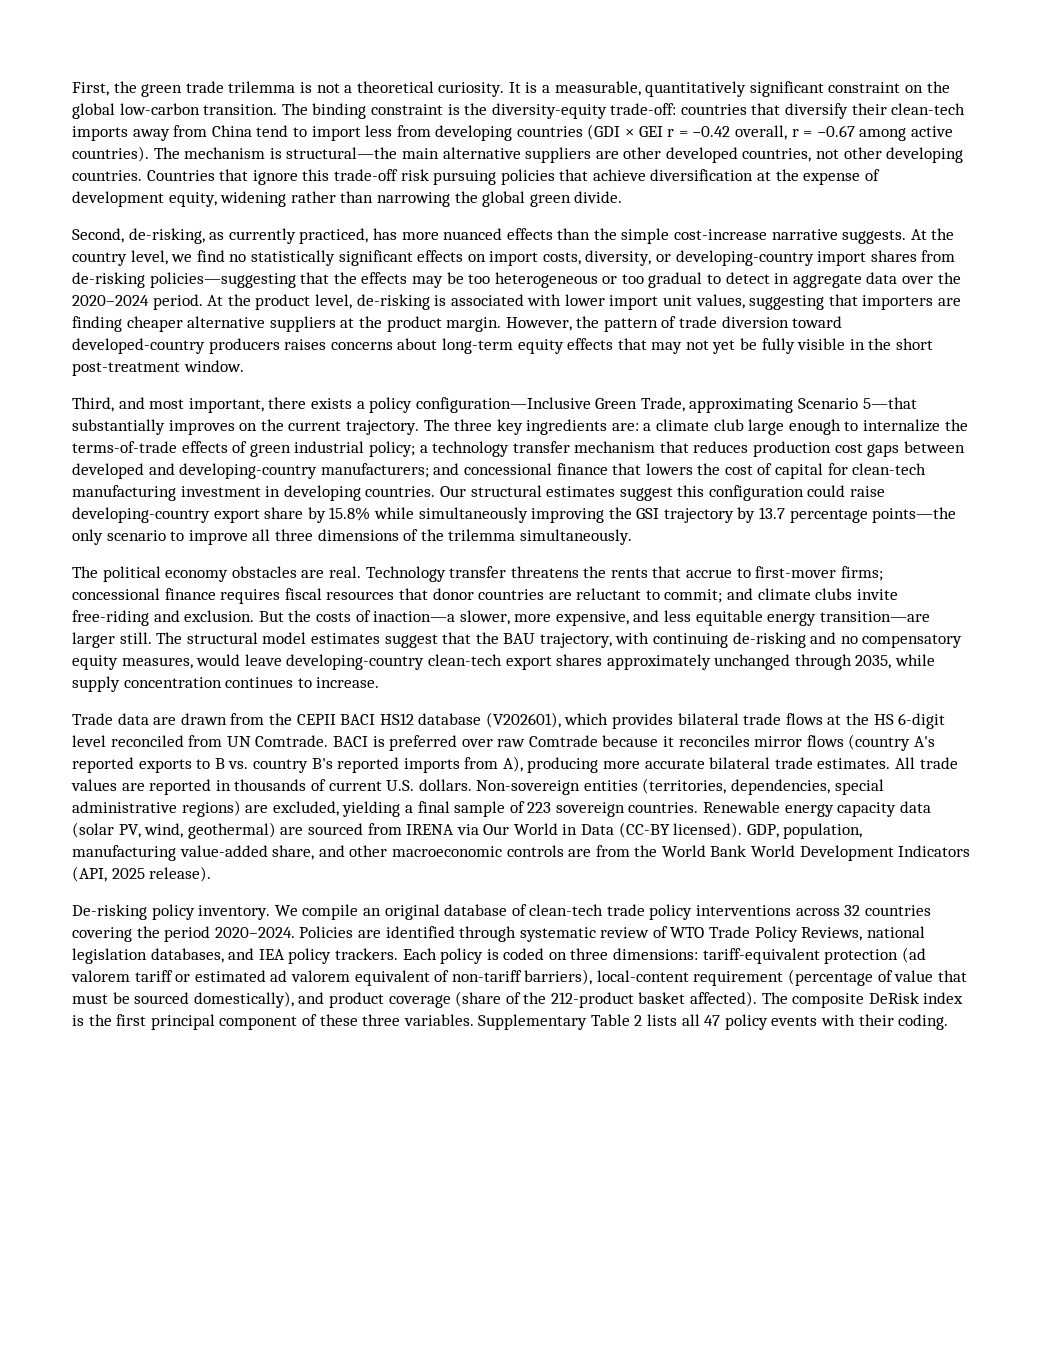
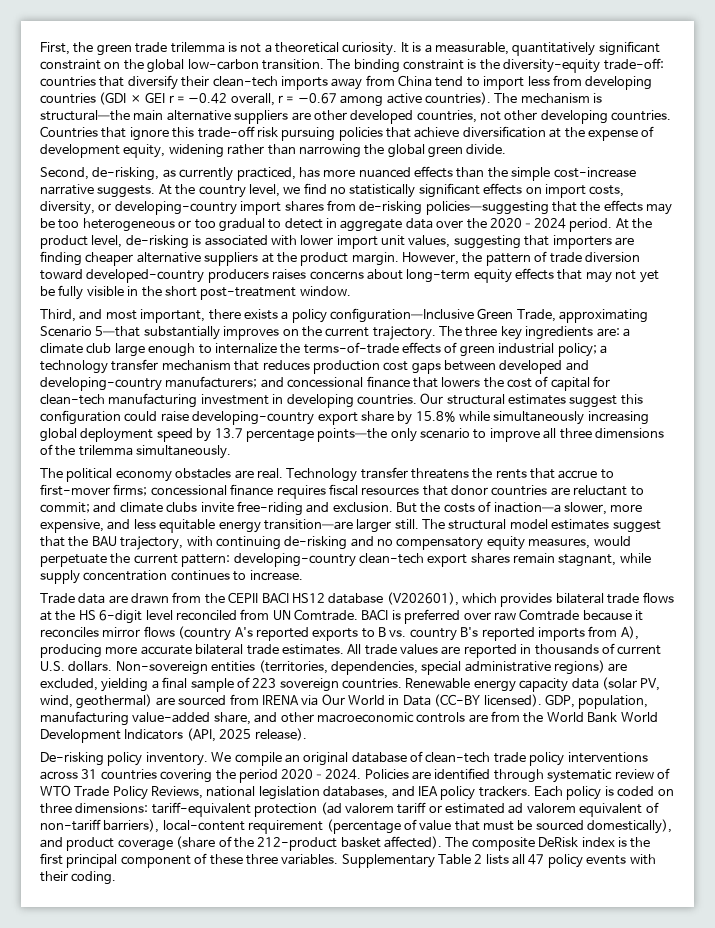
- Our structural estimates suggest this configuration could raise developing-country export share by 15.8% while simultaneously improving the GSI trajectory by 13.7 percentage points—the only scenario to improve all three dimensions of the trilemma simultaneously.
+ Our structural estimates suggest this configuration could raise developing-country export share by 15.8% while simultaneously increasing global deployment speed by 13.7 percentage points—the only scenario to improve all three dimensions of the trilemma simultaneously.
- The structural model estimates suggest that the BAU trajectory, with continuing de-risking and no compensatory equity measures, would leave developing-country clean-tech export shares approximately unchanged through 2035, while supply concentration continues to increase.
+ The structural model estimates suggest that the BAU trajectory, with continuing de-risking and no compensatory equity measures, would perpetuate the current pattern: developing-country clean-tech export shares remain stagnant, while supply concentration continues to increase.
- We compile an original database of clean-tech trade policy interventions across 32 countries covering the period 2020–2024.
+ We compile an original database of clean-tech trade policy interventions across 31 countries covering the period 2020–2024.

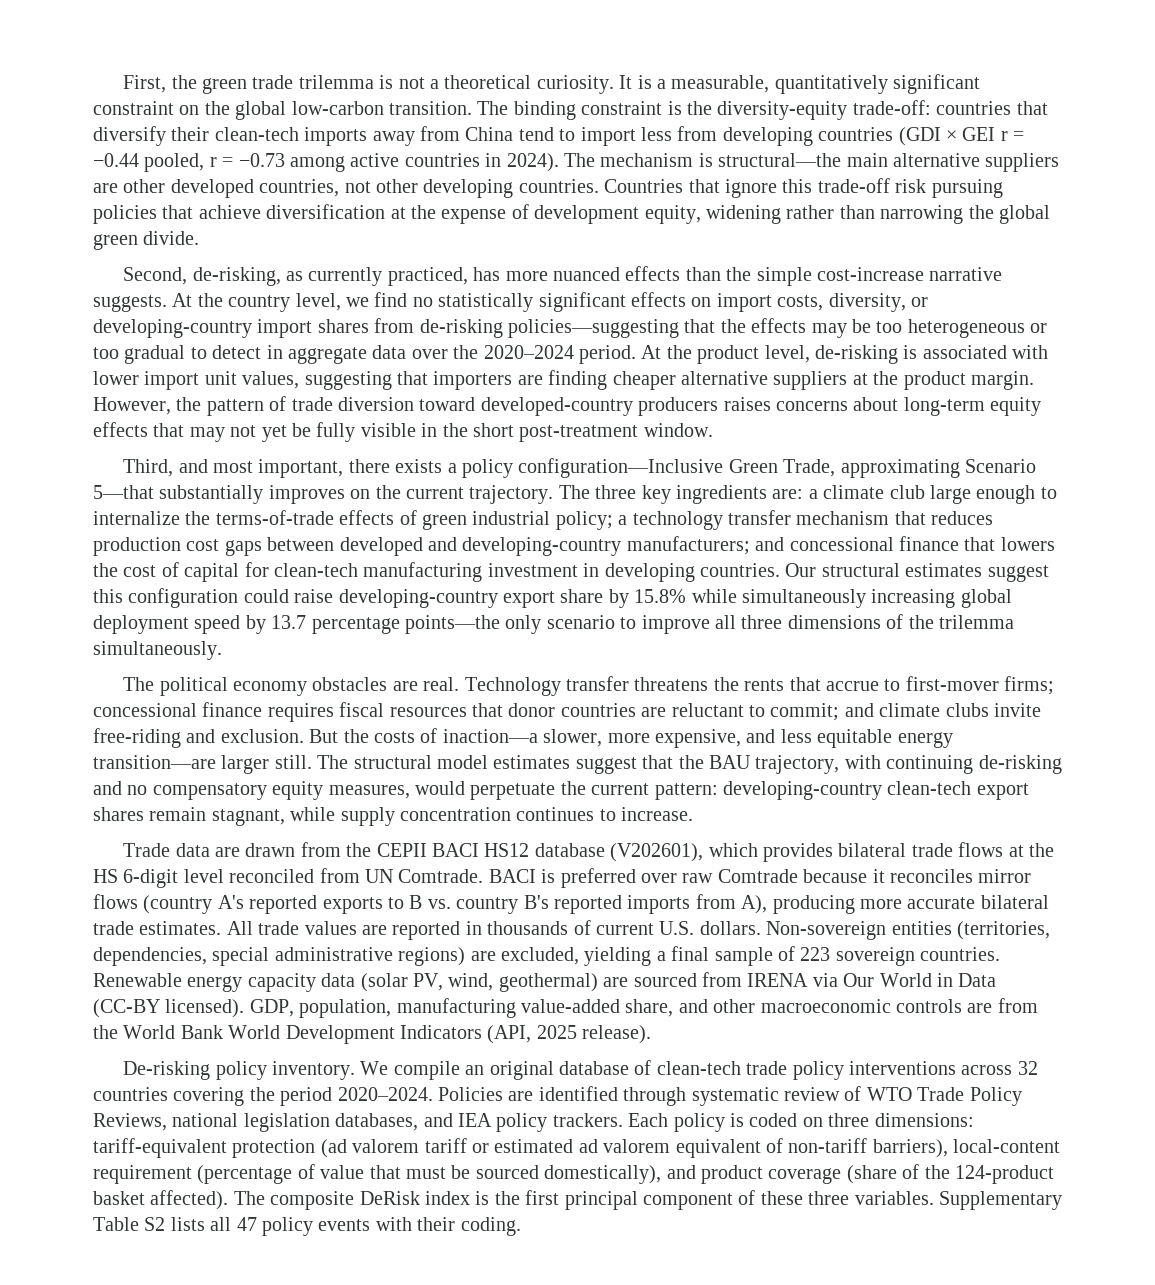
- The binding constraint is the diversity-equity trade-off: countries that diversify their clean-tech imports away from China tend to import less from developing countries (GDI × GEI r = −0.42 overall, r = −0.67 among active countries).
+ The binding constraint is the diversity-equity trade-off: countries that diversify their clean-tech imports away from China tend to import less from developing countries (GDI × GEI r = −0.44 pooled, r = −0.73 among active countries in 2024).
- We compile an original database of clean-tech trade policy interventions across 31 countries covering the period 2020–2024.
+ We compile an original database of clean-tech trade policy interventions across 32 countries covering the period 2020–2024.
- Each policy is coded on three dimensions: tariff-equivalent protection (ad valorem tariff or estimated ad valorem equivalent of non-tariff barriers), local-content requirement (percentage of value that must be sourced domestically), and product coverage (share of the 212-product basket affected).
+ Each policy is coded on three dimensions: tariff-equivalent protection (ad valorem tariff or estimated ad valorem equivalent of non-tariff barriers), local-content requirement (percentage of value that must be sourced domestically), and product coverage (share of the 124-product basket affected).
- Supplementary Table 2 lists all 47 policy events with their coding.
+ Supplementary Table S2 lists all 47 policy events with their coding.

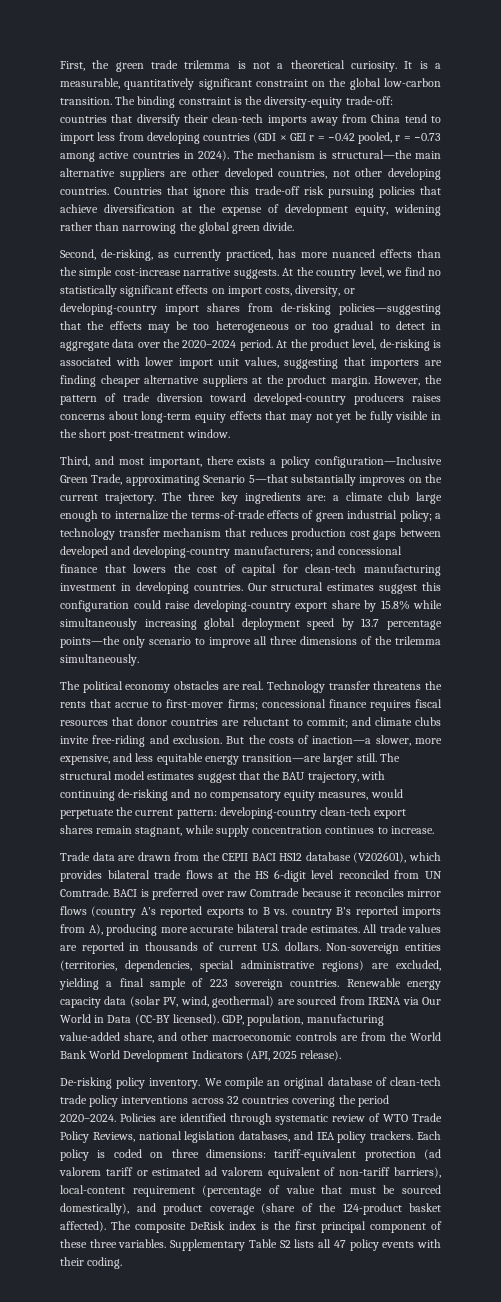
- The binding constraint is the diversity-equity trade-off: countries that diversify their clean-tech imports away from China tend to import less from developing countries (GDI × GEI r = −0.44 pooled, r = −0.73 among active countries in 2024).
+ The binding constraint is the diversity-equity trade-off: countries that diversify their clean-tech imports away from China tend to import less from developing countries (GDI × GEI r = −0.42 pooled, r = −0.73 among active countries in 2024).

